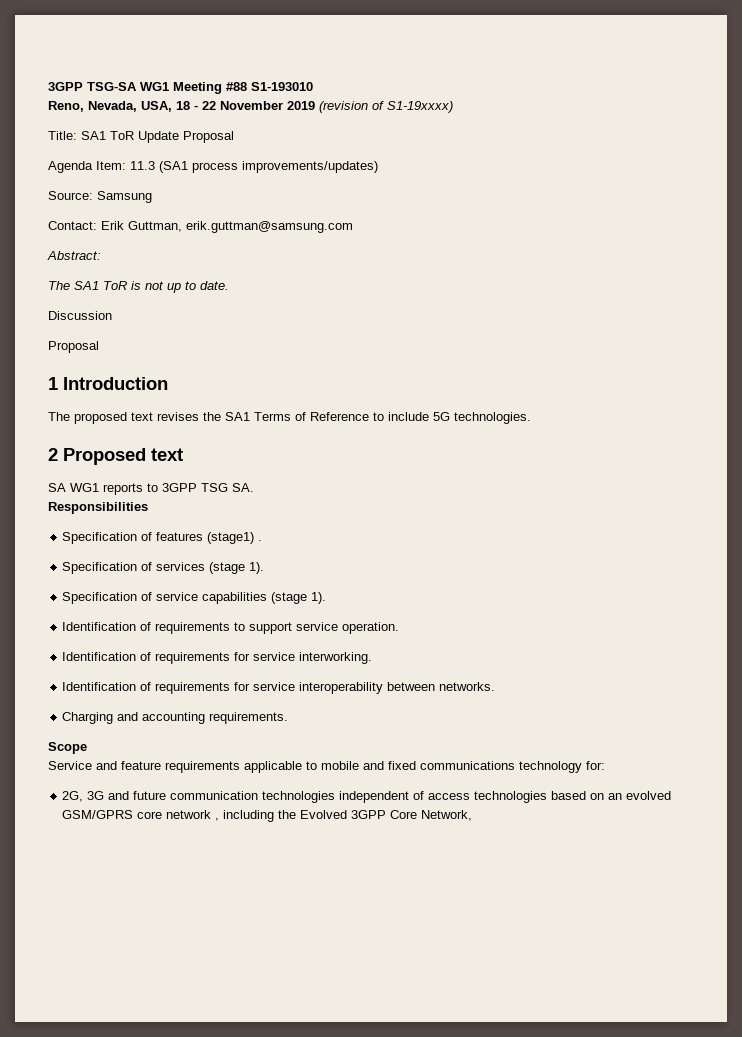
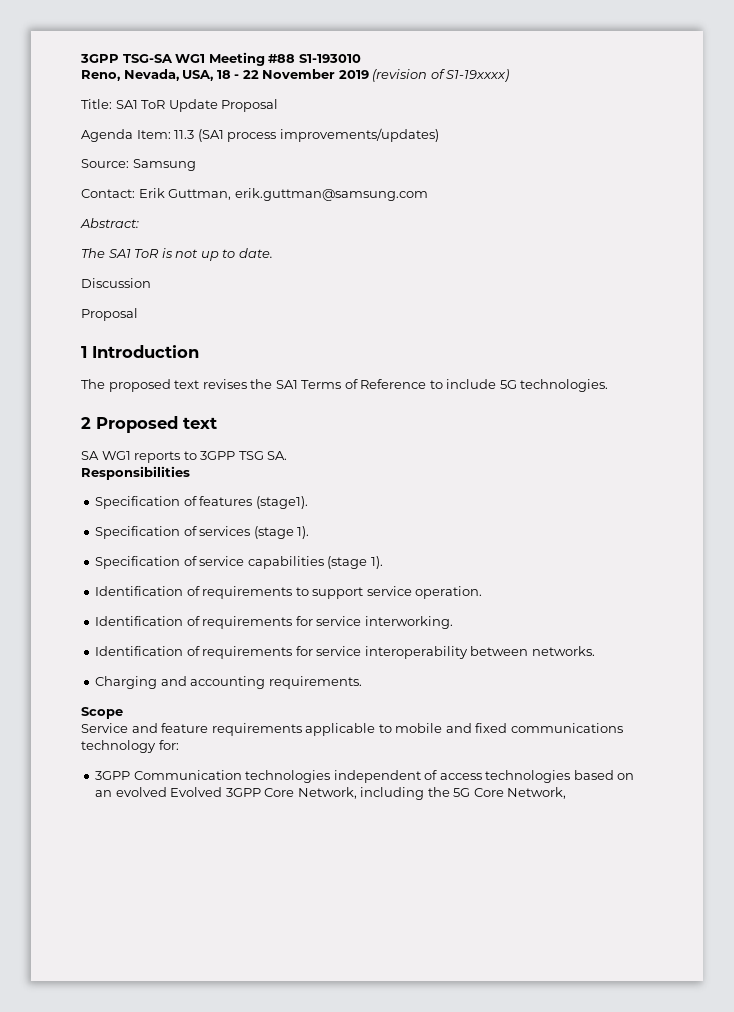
- Specification of features (stage1) .
+ Specification of features (stage1).
- 2G, 3G and future communication technologies independent of access technologies based on an evolved GSM/GPRS core network , including the Evolved 3GPP Core Network,
+ 3GPP Communication technologies independent of access technologies based on an evolved Evolved 3GPP Core Network, including the 5G Core Network,

